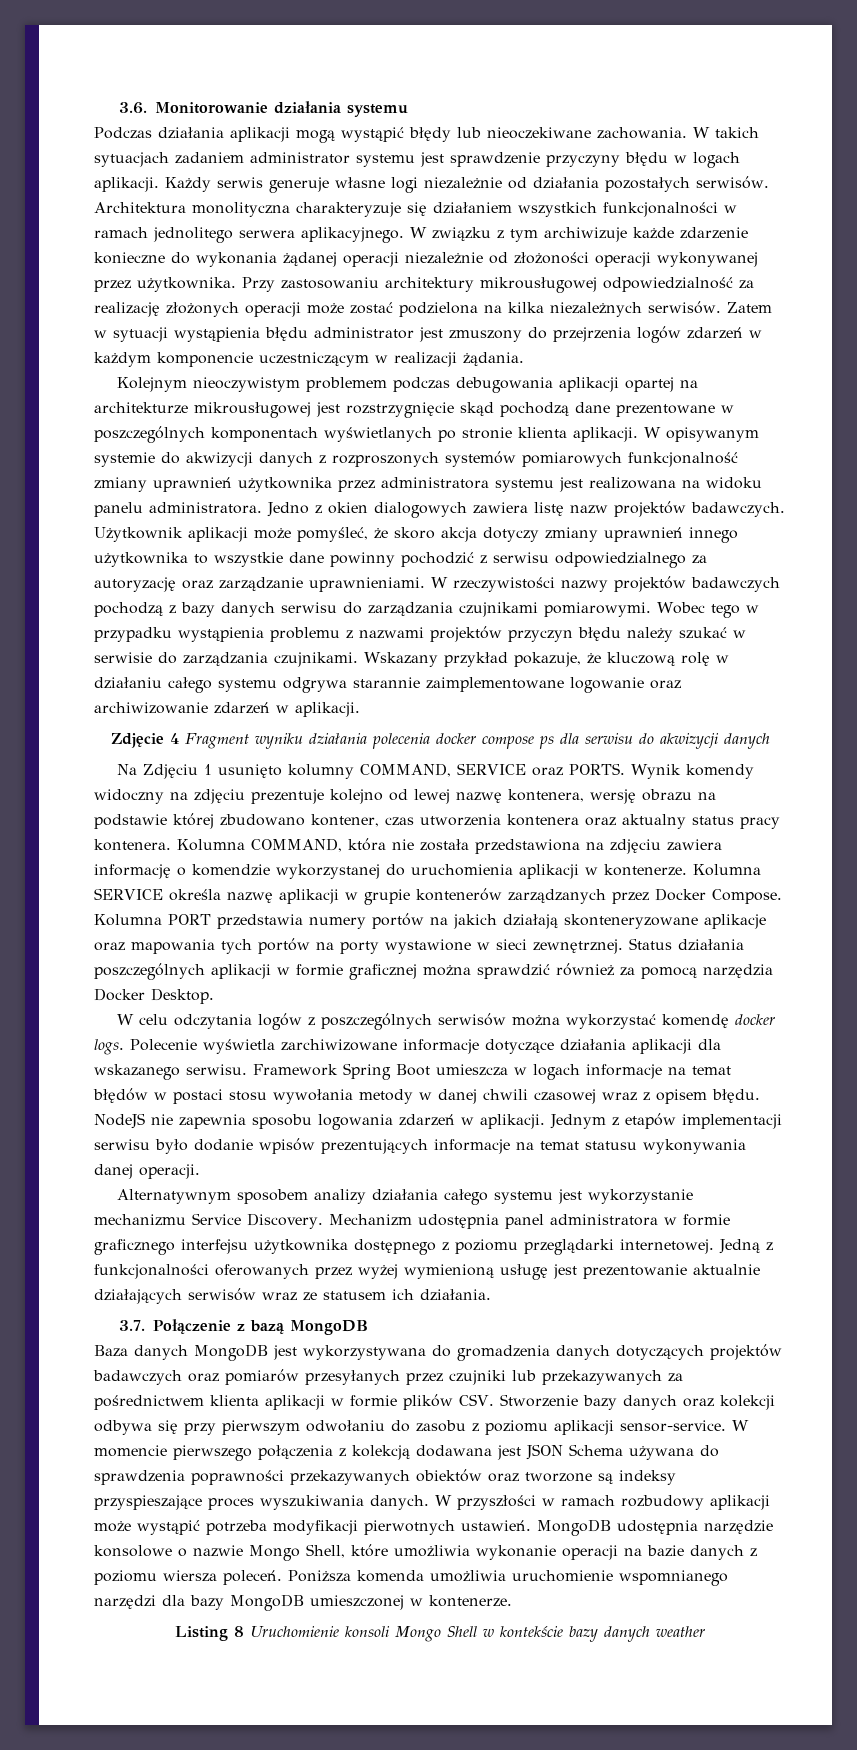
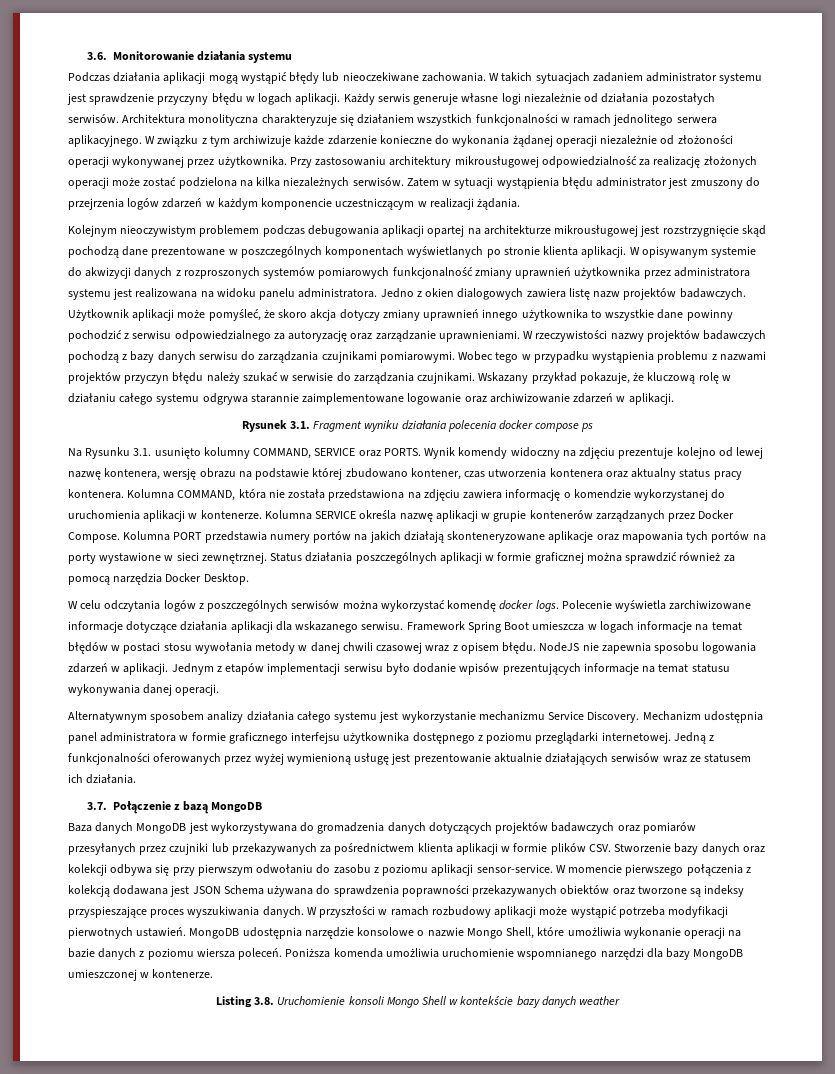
- Zdjęcie 4 Fragment wyniku działania polecenia docker compose ps dla serwisu do akwizycji danych
+ Rysunek 3.1. Fragment wyniku działania polecenia docker compose ps
- Na Zdjęciu 1 usunięto kolumny COMMAND, SERVICE oraz PORTS.
+ Na Rysunku 3.1. usunięto kolumny COMMAND, SERVICE oraz PORTS.
- Listing 8 Uruchomienie konsoli Mongo Shell w kontekście bazy danych weather
+ Listing 3.8. Uruchomienie konsoli Mongo Shell w kontekście bazy danych weather

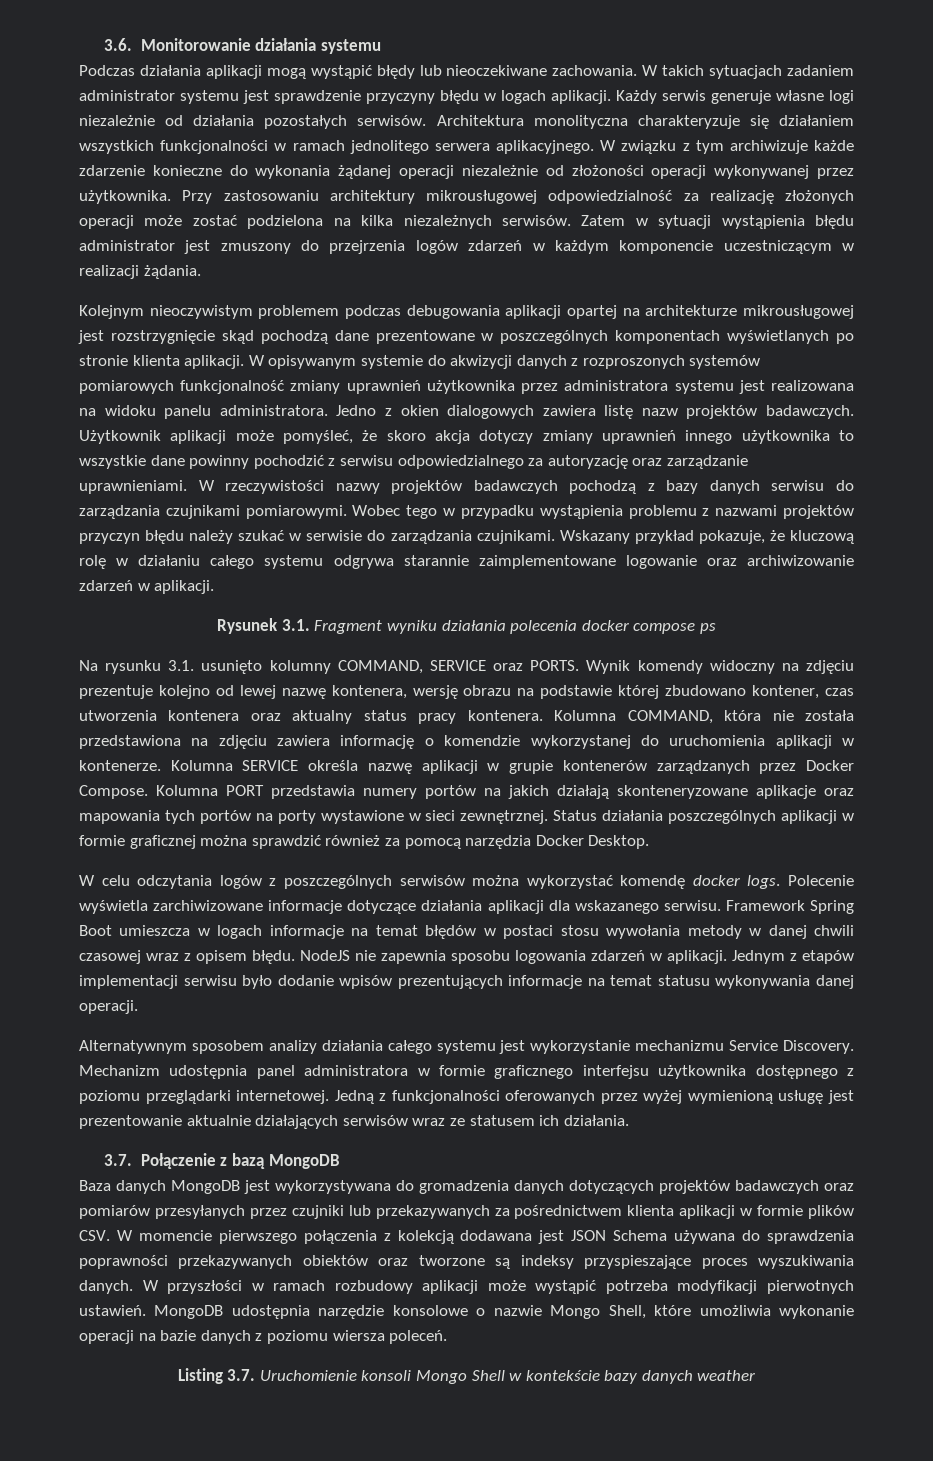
- Na Rysunku 3.1. usunięto kolumny COMMAND, SERVICE oraz PORTS.
+ Na rysunku 3.1. usunięto kolumny COMMAND, SERVICE oraz PORTS.
- Baza danych MongoDB jest wykorzystywana do gromadzenia danych dotyczących projektów badawczych oraz pomiarów przesyłanych przez czujniki lub przekazywanych za pośrednictwem klienta aplikacji w formie plików CSV. Stworzenie bazy danych oraz kolekcji odbywa się przy pierwszym odwołaniu do zasobu z poziomu aplikacji sensor-service. W momencie pierwszego połączenia z kolekcją dodawana jest JSON Schema używana do sprawdzenia poprawności przekazywanych obiektów oraz tworzone są indeksy przyspieszające proces wyszukiwania danych.
+ Baza danych MongoDB jest wykorzystywana do gromadzenia danych dotyczących projektów badawczych oraz pomiarów przesyłanych przez czujniki lub przekazywanych za pośrednictwem klienta aplikacji w formie plików CSV. W momencie pierwszego połączenia z kolekcją dodawana jest JSON Schema używana do sprawdzenia poprawności przekazywanych obiektów oraz tworzone są indeksy przyspieszające proces wyszukiwania danych.
- Poniższa komenda umożliwia uruchomienie wspomnianego narzędzi dla bazy MongoDB umieszczonej w kontenerze.
- Listing 3.8. Uruchomienie konsoli Mongo Shell w kontekście bazy danych weather
+ Listing 3.7. Uruchomienie konsoli Mongo Shell w kontekście bazy danych weather

